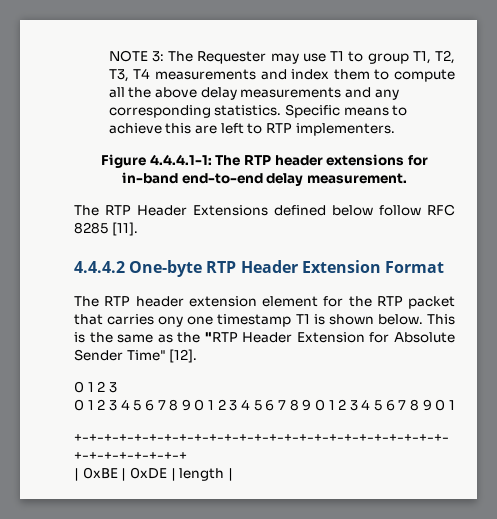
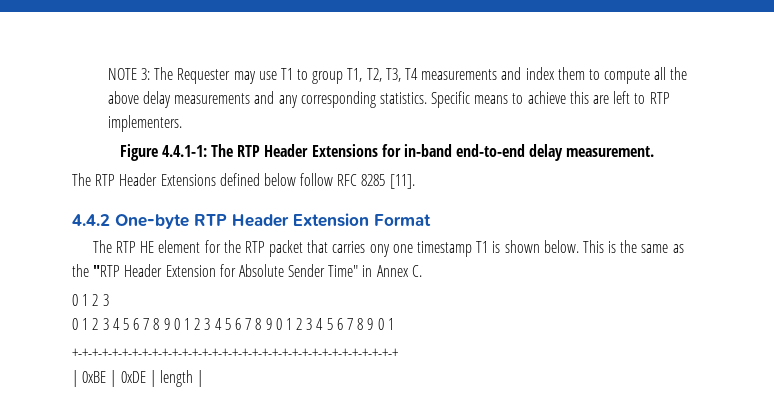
- Figure 4.4.4.1-1: The RTP header extensions for in-band end-to-end delay measurement.
+ Figure 4.4.1-1: The RTP Header Extensions for in-band end-to-end delay measurement.
- 4.4.4.2 One-byte RTP Header Extension Format
+ 4.4.2 One-byte RTP Header Extension Format
- The RTP header extension element for the RTP packet that carries ony one timestamp T1 is shown below.
+ The RTP HE element for the RTP packet that carries ony one timestamp T1 is shown below.
- This is the same as the "RTP Header Extension for Absolute Sender Time" [12].
+ This is the same as the "RTP Header Extension for Absolute Sender Time" in Annex C.

